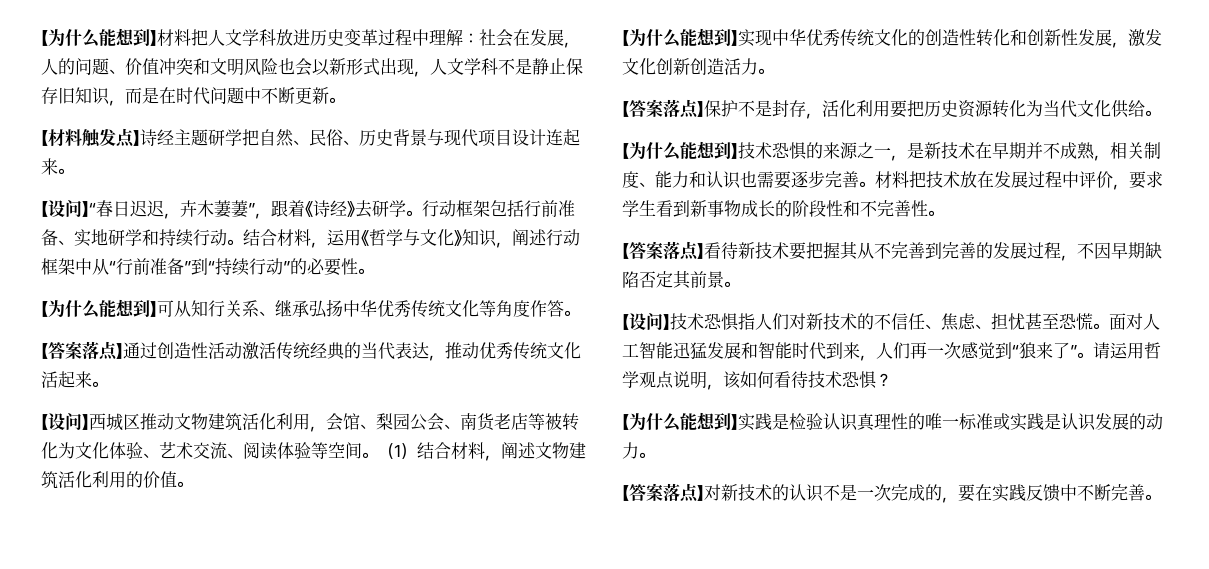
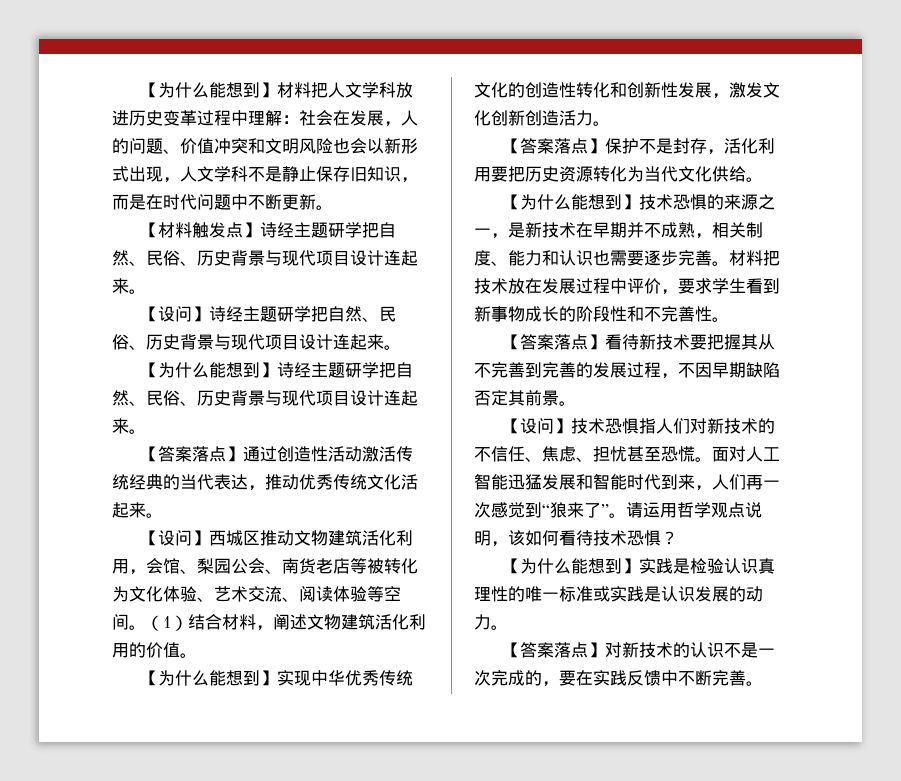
- 【设问】“春日迟迟，卉木萋萋”，跟着《诗经》去研学。行动框架包括行前准备、实地研学和持续行动。结合材料，运用《哲学与文化》知识，阐述行动框架中从“行前准备”到“持续行动”的必要性。
- 【为什么能想到】可从知行关系、继承弘扬中华优秀传统文化等角度作答。
+ 【设问】诗经主题研学把自然、民俗、历史背景与现代项目设计连起来。
+ 【为什么能想到】诗经主题研学把自然、民俗、历史背景与现代项目设计连起来。

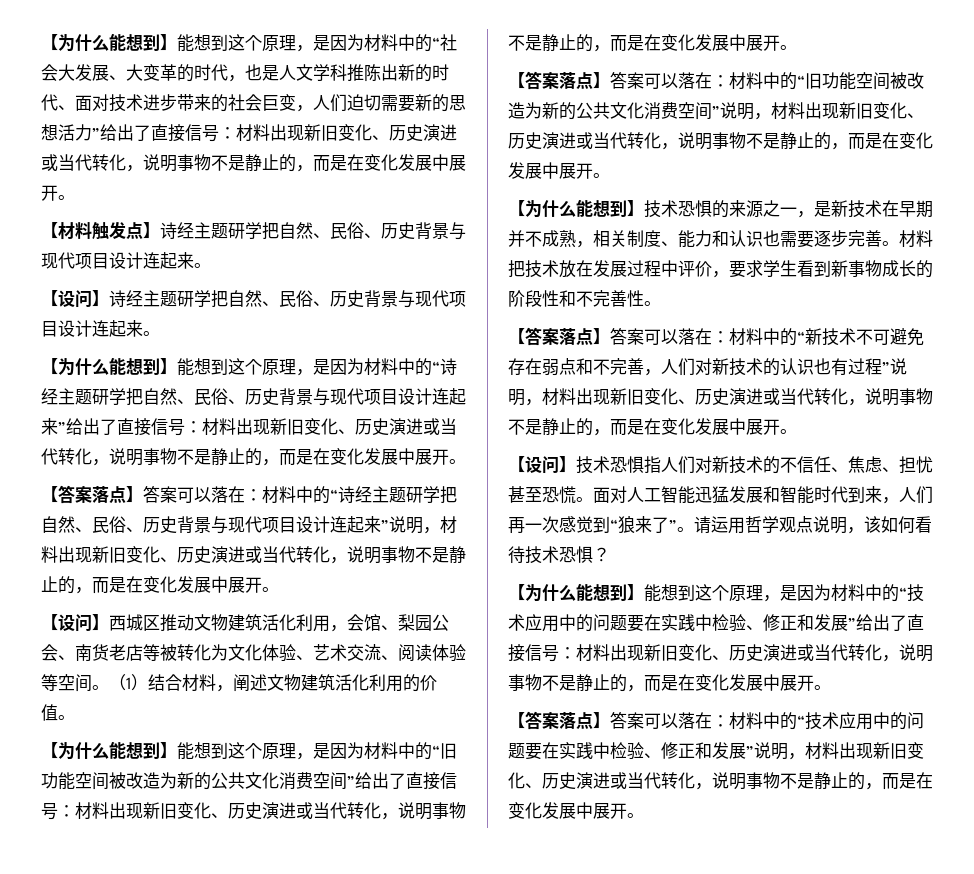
- 【为什么能想到】材料把人文学科放进历史变革过程中理解：社会在发展，人的问题、价值冲突和文明风险也会以新形式出现，人文学科不是静止保存旧知识，而是在时代问题中不断更新。
+ 【为什么能想到】能想到这个原理，是因为材料中的“社会大发展、大变革的时代，也是人文学科推陈出新的时代、面对技术进步带来的社会巨变，人们迫切需要新的思想活力”给出了直接信号：材料出现新旧变化、历史演进或当代转化，说明事物不是静止的，而是在变化发展中展开。
- 【为什么能想到】诗经主题研学把自然、民俗、历史背景与现代项目设计连起来。
- 【答案落点】通过创造性活动激活传统经典的当代表达，推动优秀传统文化活起来。
+ 【为什么能想到】能想到这个原理，是因为材料中的“诗经主题研学把自然、民俗、历史背景与现代项目设计连起来”给出了直接信号：材料出现新旧变化、历史演进或当代转化，说明事物不是静止的，而是在变化发展中展开。
+ 【答案落点】答案可以落在：材料中的“诗经主题研学把自然、民俗、历史背景与现代项目设计连起来”说明，材料出现新旧变化、历史演进或当代转化，说明事物不是静止的，而是在变化发展中展开。
- 【为什么能想到】实现中华优秀传统文化的创造性转化和创新性发展，激发文化创新创造活力。
- 【答案落点】保护不是封存，活化利用要把历史资源转化为当代文化供给。
+ 【为什么能想到】能想到这个原理，是因为材料中的“旧功能空间被改造为新的公共文化消费空间”给出了直接信号：材料出现新旧变化、历史演进或当代转化，说明事物不是静止的，而是在变化发展中展开。
+ 【答案落点】答案可以落在：材料中的“旧功能空间被改造为新的公共文化消费空间”说明，材料出现新旧变化、历史演进或当代转化，说明事物不是静止的，而是在变化发展中展开。
- 【答案落点】看待新技术要把握其从不完善到完善的发展过程，不因早期缺陷否定其前景。
+ 【答案落点】答案可以落在：材料中的“新技术不可避免存在弱点和不完善，人们对新技术的认识也有过程”说明，材料出现新旧变化、历史演进或当代转化，说明事物不是静止的，而是在变化发展中展开。
- 【为什么能想到】实践是检验认识真理性的唯一标准或实践是认识发展的动力。
- 【答案落点】对新技术的认识不是一次完成的，要在实践反馈中不断完善。
+ 【为什么能想到】能想到这个原理，是因为材料中的“技术应用中的问题要在实践中检验、修正和发展”给出了直接信号：材料出现新旧变化、历史演进或当代转化，说明事物不是静止的，而是在变化发展中展开。
+ 【答案落点】答案可以落在：材料中的“技术应用中的问题要在实践中检验、修正和发展”说明，材料出现新旧变化、历史演进或当代转化，说明事物不是静止的，而是在变化发展中展开。

